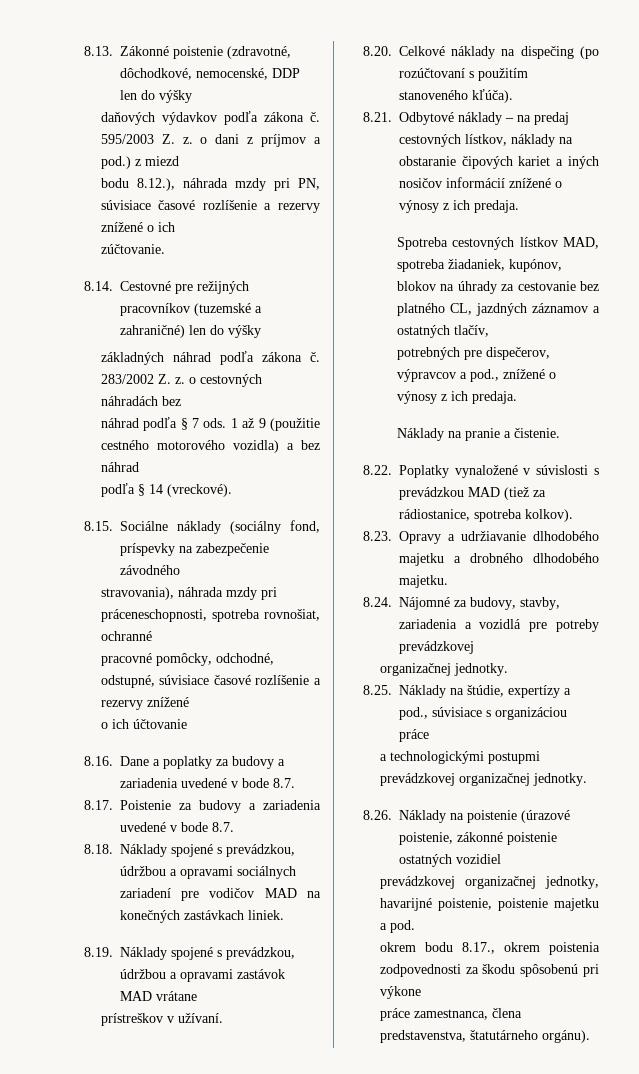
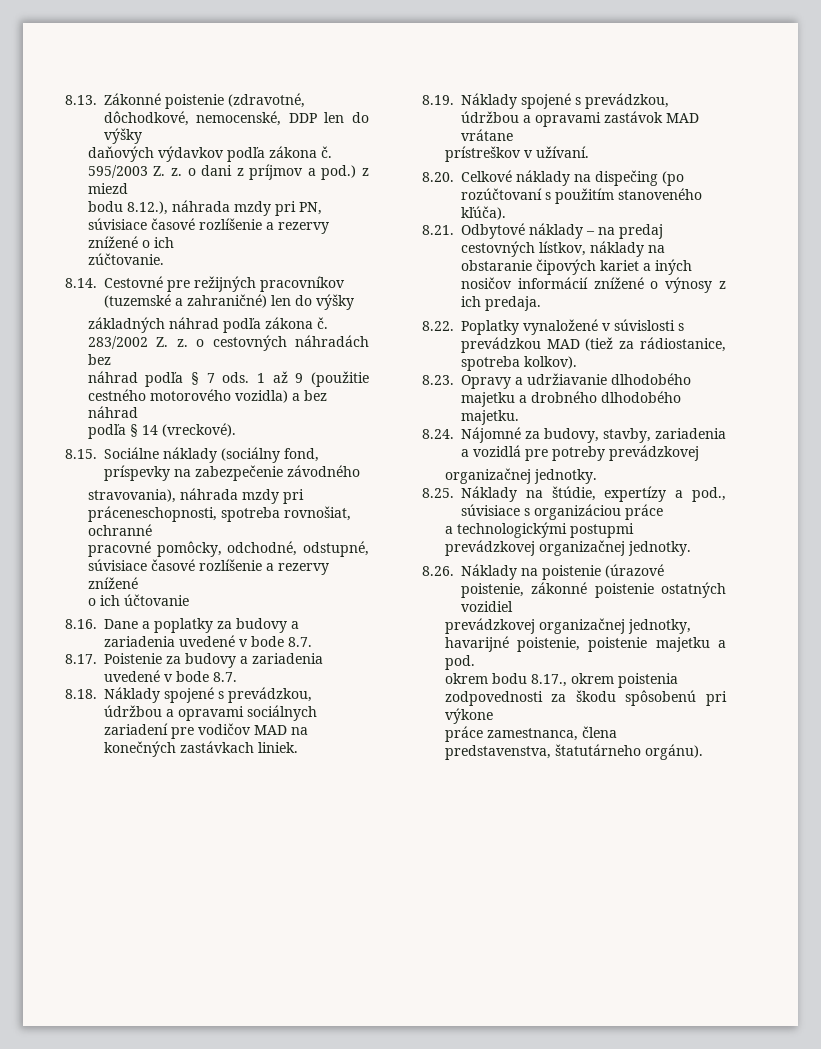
- Spotreba cestovných lístkov MAD, spotreba žiadaniek, kupónov, blokov na úhrady za cestovanie bez platného CL, jazdných záznamov a ostatných tlačív,
- potrebných pre dispečerov, výpravcov a pod., znížené o výnosy z ich predaja.
- Náklady na pranie a čistenie.

